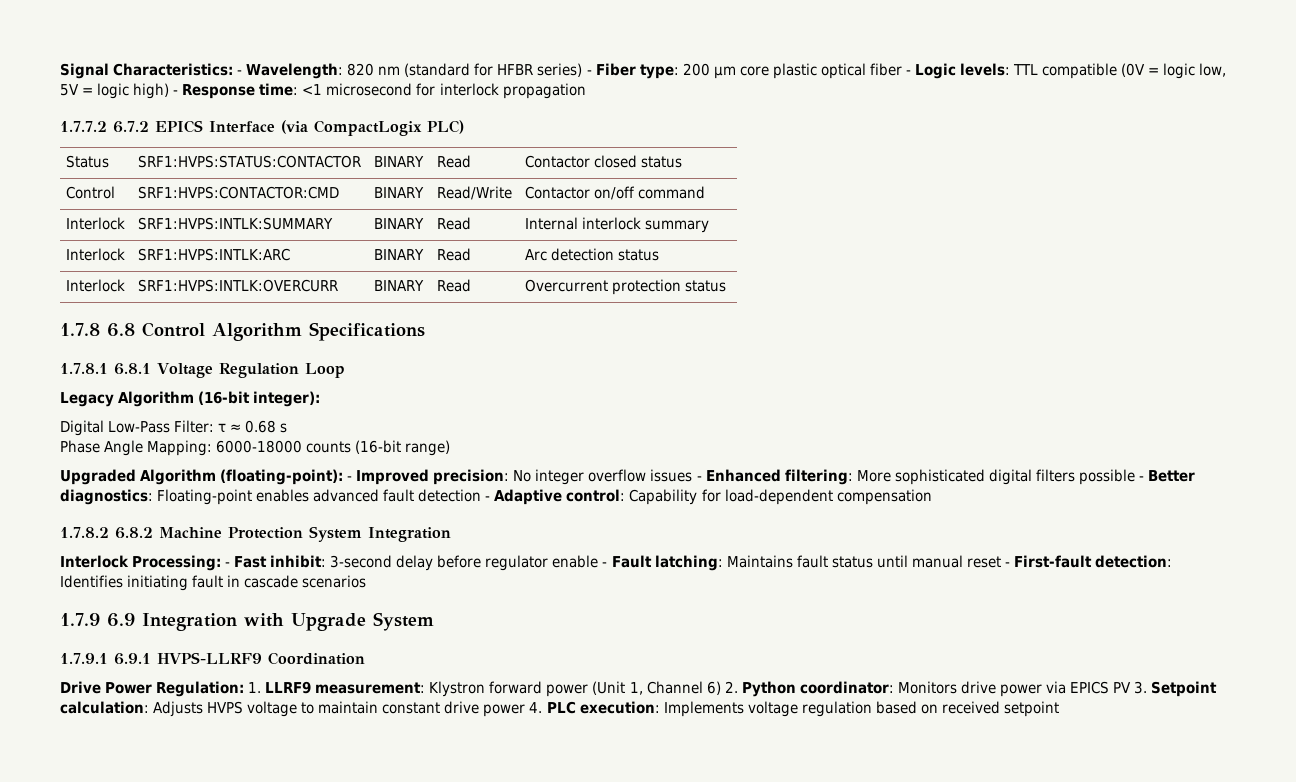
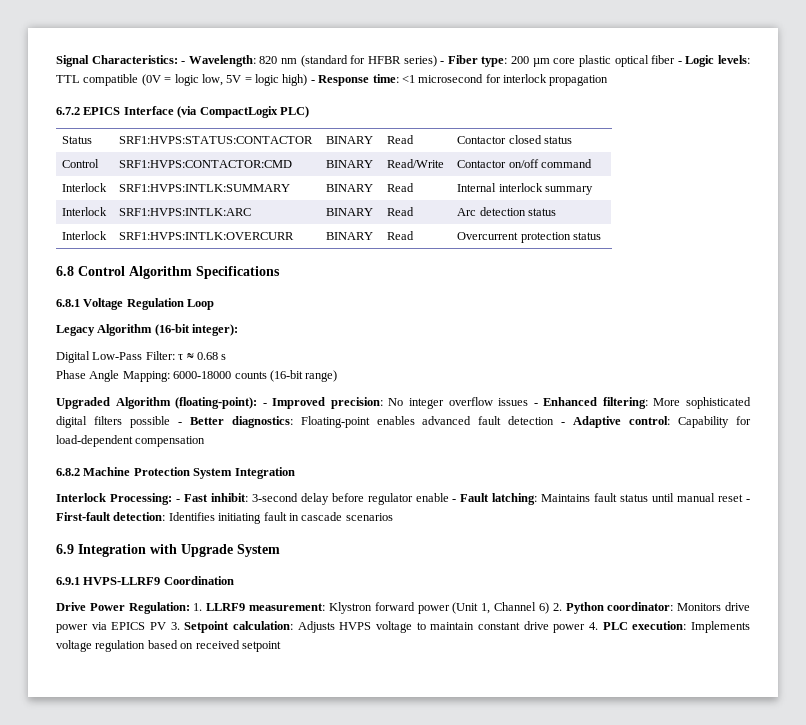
- 1.7.7.2 6.7.2 EPICS Interface (via CompactLogix PLC)
+ 6.7.2 EPICS Interface (via CompactLogix PLC)
- 1.7.8 6.8 Control Algorithm Specifications
+ 6.8 Control Algorithm Specifications
- 1.7.8.1 6.8.1 Voltage Regulation Loop
+ 6.8.1 Voltage Regulation Loop
- 1.7.8.2 6.8.2 Machine Protection System Integration
+ 6.8.2 Machine Protection System Integration
- 1.7.9 6.9 Integration with Upgrade System
+ 6.9 Integration with Upgrade System
- 1.7.9.1 6.9.1 HVPS-LLRF9 Coordination
+ 6.9.1 HVPS-LLRF9 Coordination

